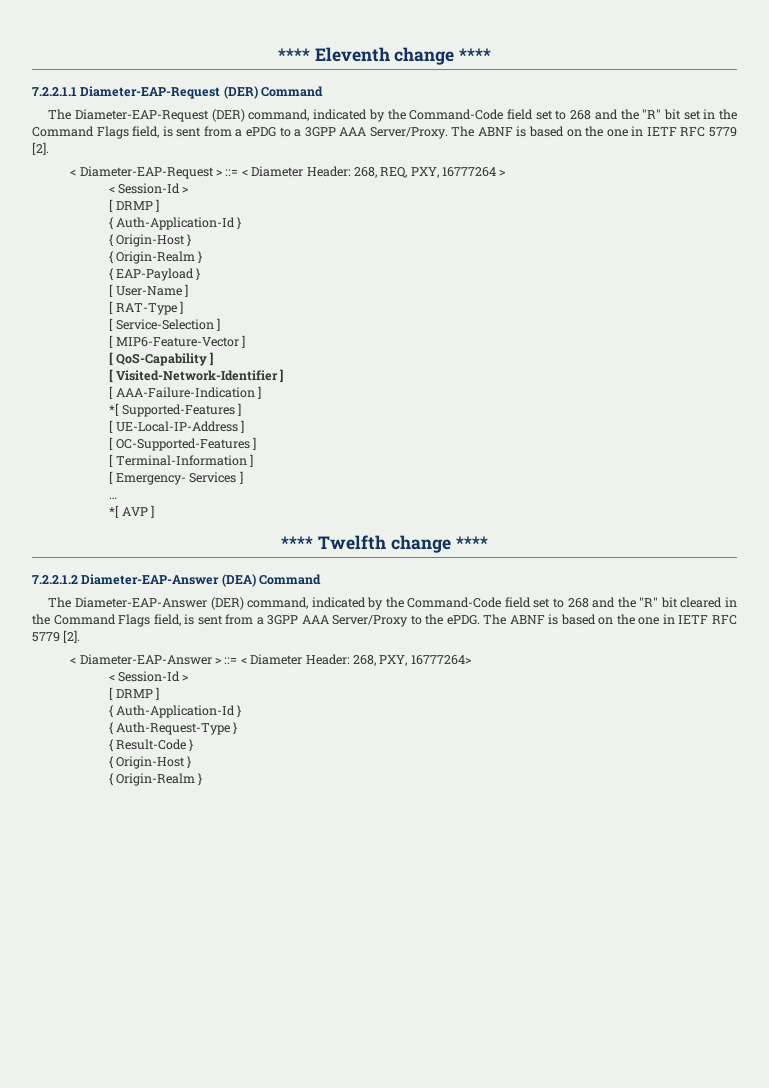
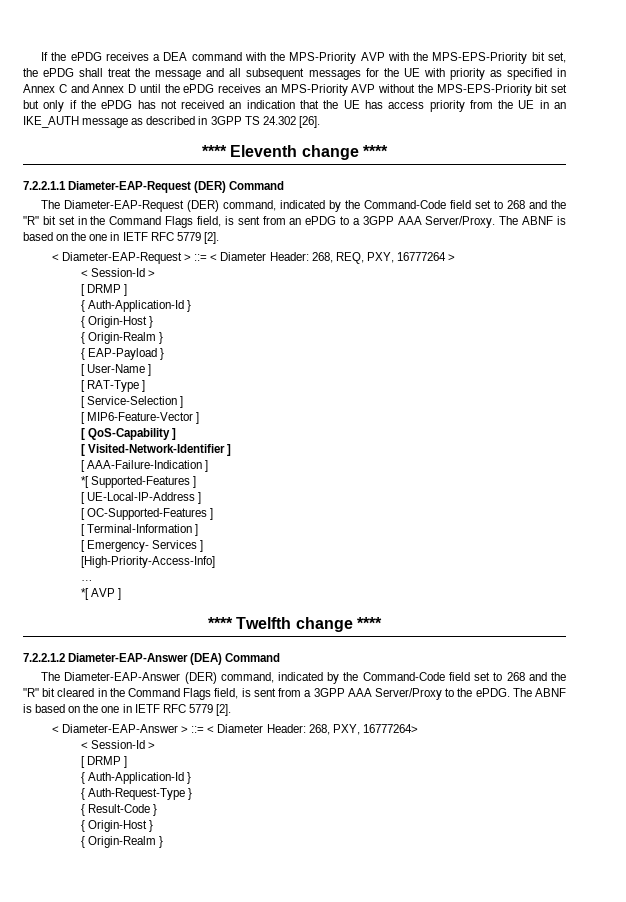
+ If the ePDG receives a DEA command with the MPS-Priority AVP with the MPS-EPS-Priority bit set, the ePDG shall treat the message and all subsequent messages for the UE with priority as specified in Annex C and Annex D until the ePDG receives an MPS-Priority AVP without the MPS-EPS-Priority bit set but only if the ePDG has not received an indication that the UE has access priority from the UE in an IKE_AUTH message as described in 3GPP TS 24.302 [26].
- The Diameter-EAP-Request (DER) command, indicated by the Command-Code field set to 268 and the "R" bit set in the Command Flags field, is sent from a ePDG to a 3GPP AAA Server/Proxy.
+ The Diameter-EAP-Request (DER) command, indicated by the Command-Code field set to 268 and the "R" bit set in the Command Flags field, is sent from an ePDG to a 3GPP AAA Server/Proxy.
+ [High-Priority-Access-Info]

